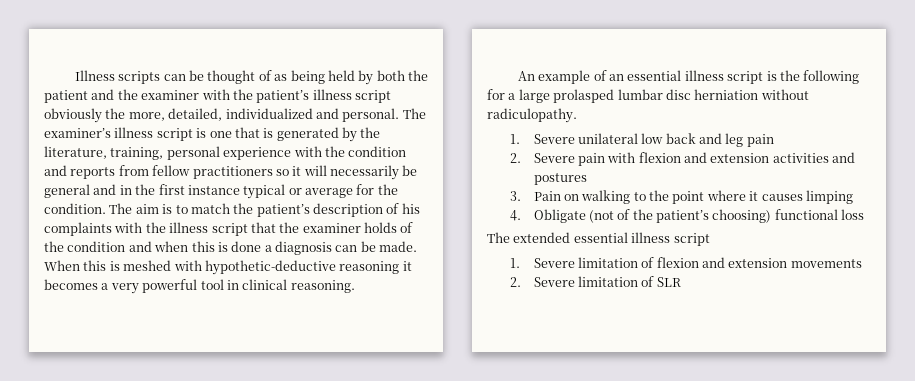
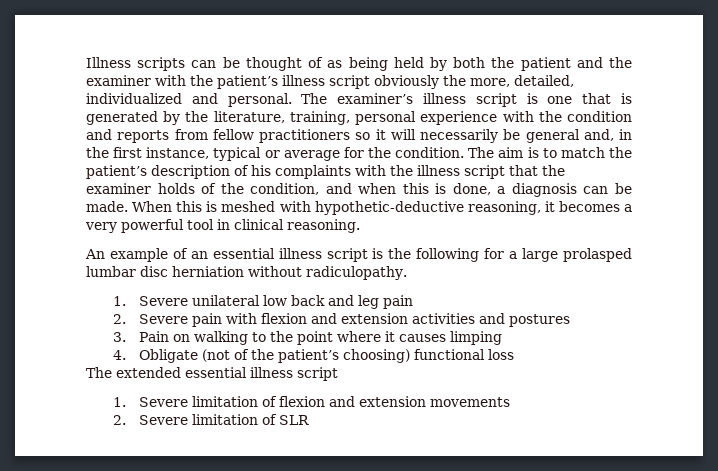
- The examiner’s illness script is one that is generated by the literature, training, personal experience with the condition and reports from fellow practitioners so it will necessarily be general and in the first instance typical or average for the condition.
+ The examiner’s illness script is one that is generated by the literature, training, personal experience with the condition and reports from fellow practitioners so it will necessarily be general and, in the first instance, typical or average for the condition.
- The aim is to match the patient’s description of his complaints with the illness script that the examiner holds of the condition and when this is done a diagnosis can be made.
+ The aim is to match the patient’s description of his complaints with the illness script that the examiner holds of the condition, and when this is done, a diagnosis can be made.
- When this is meshed with hypothetic-deductive reasoning it becomes a very powerful tool in clinical reasoning.
+ When this is meshed with hypothetic-deductive reasoning, it becomes a very powerful tool in clinical reasoning.

